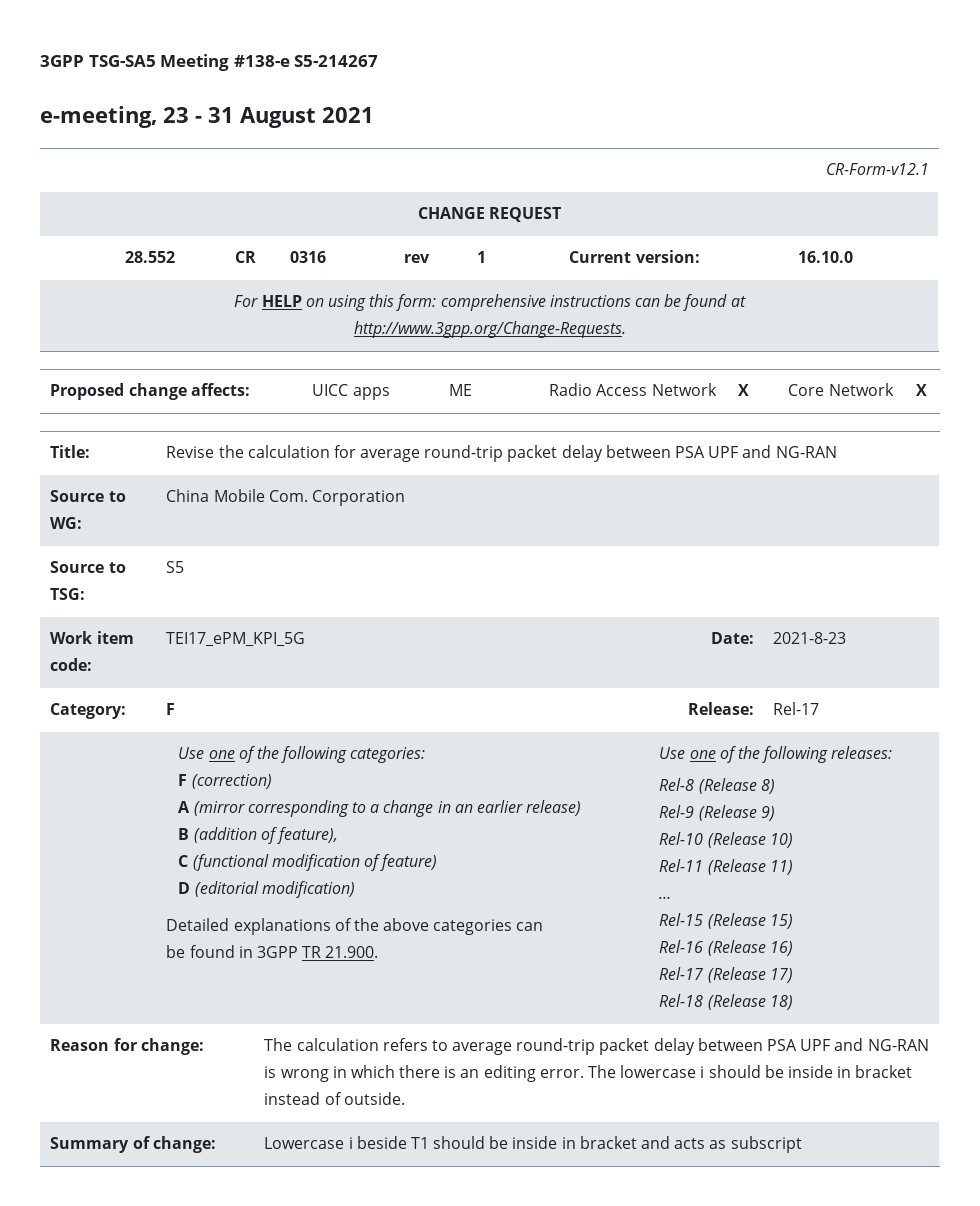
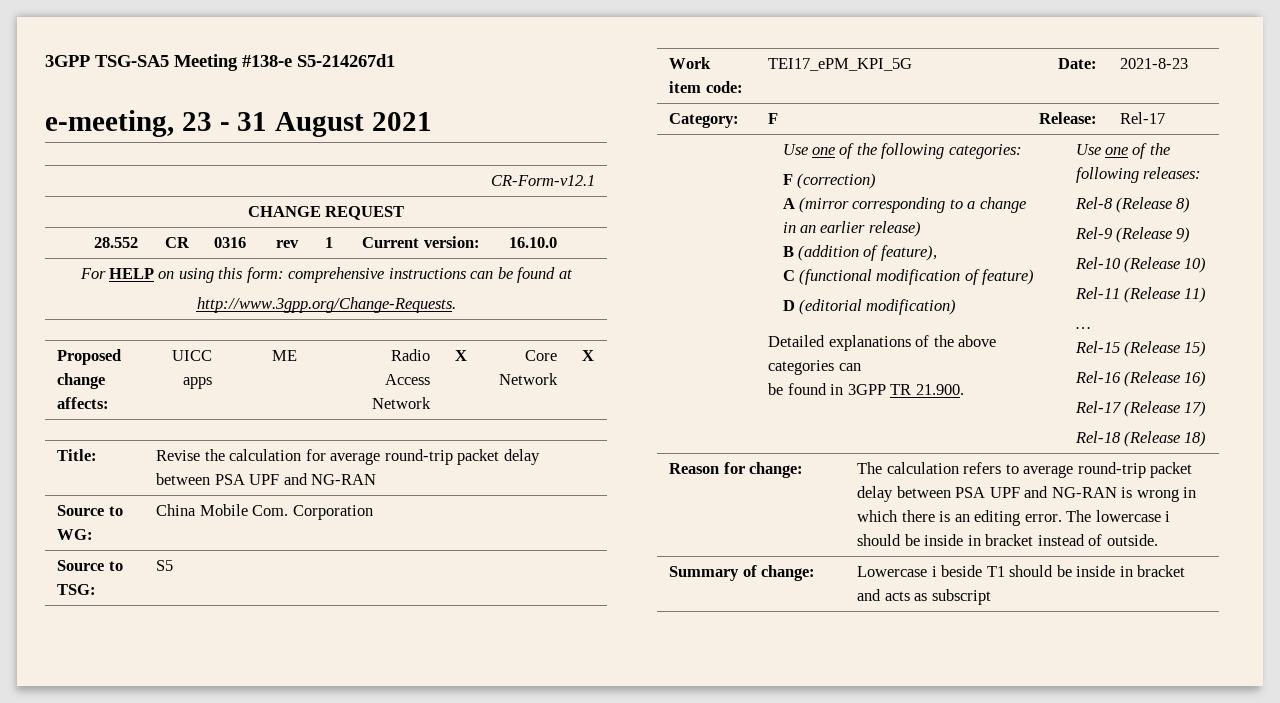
- 3GPP TSG-SA5 Meeting #138-e S5-214267
+ 3GPP TSG-SA5 Meeting #138-e S5-214267d1

